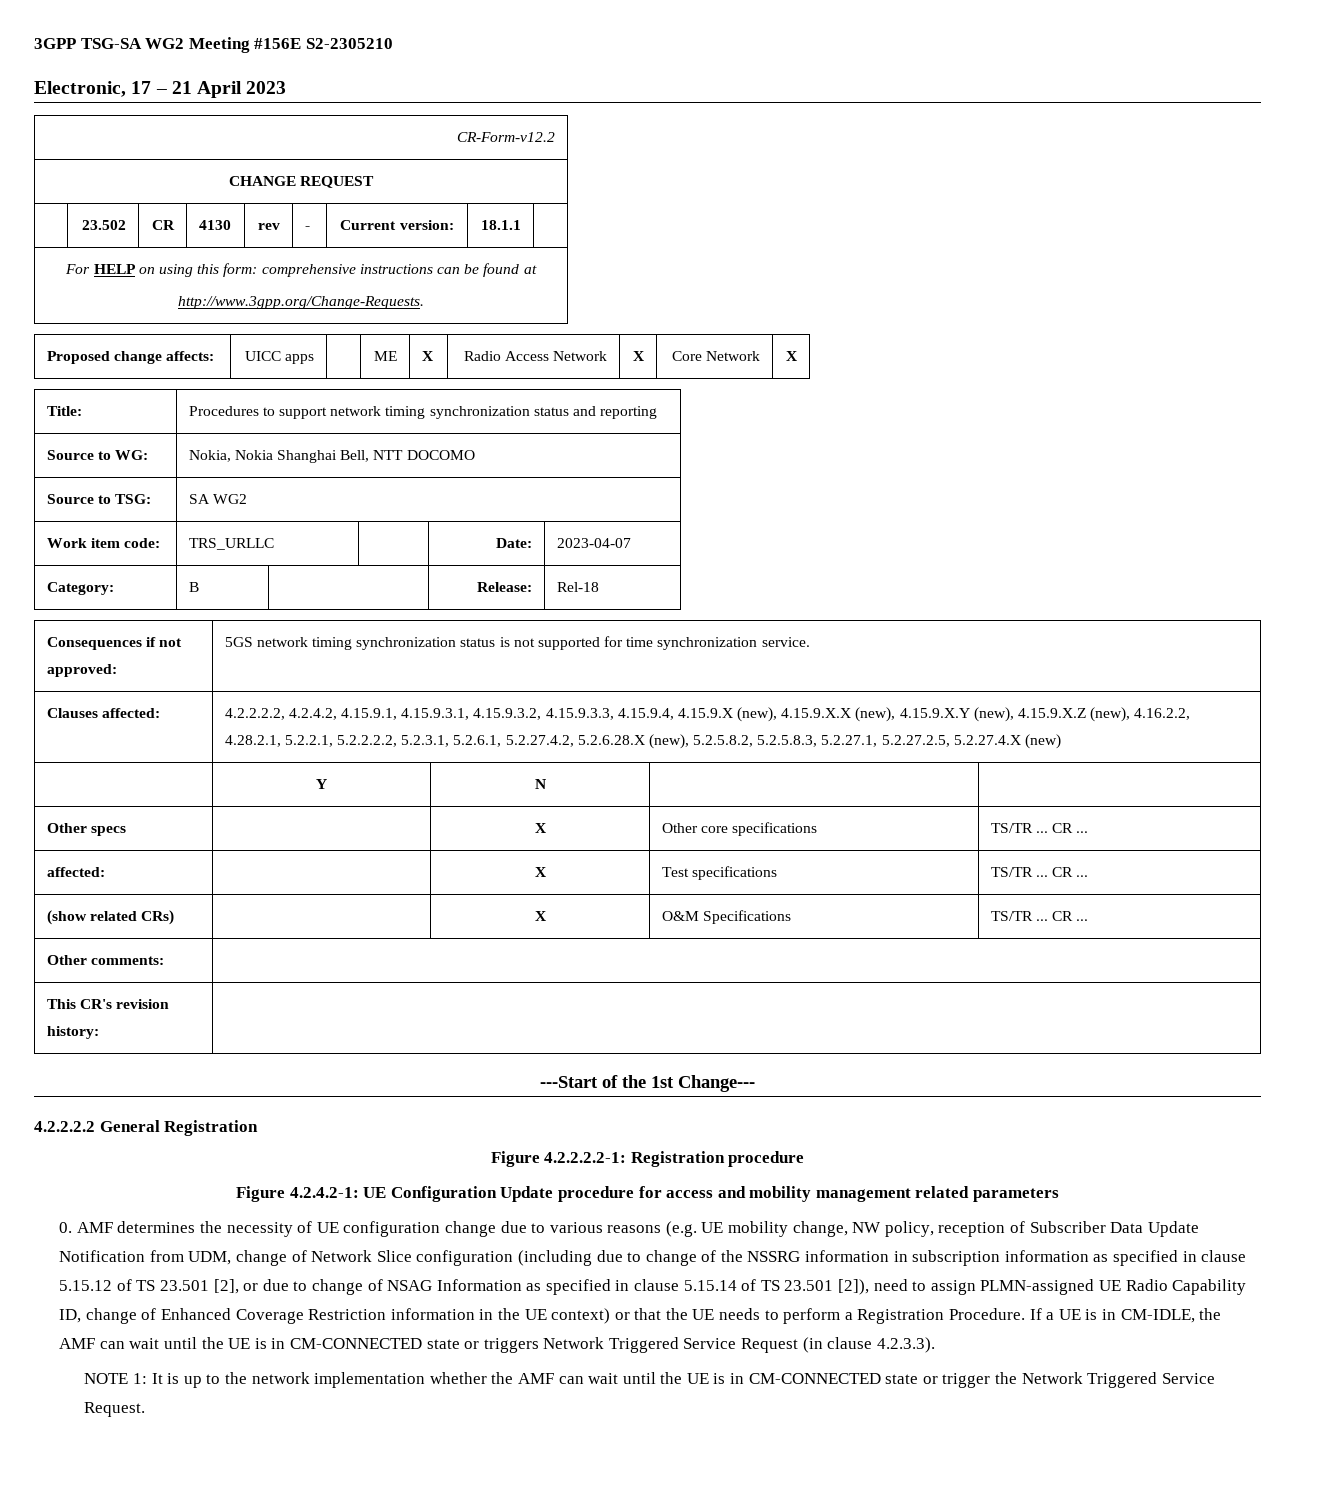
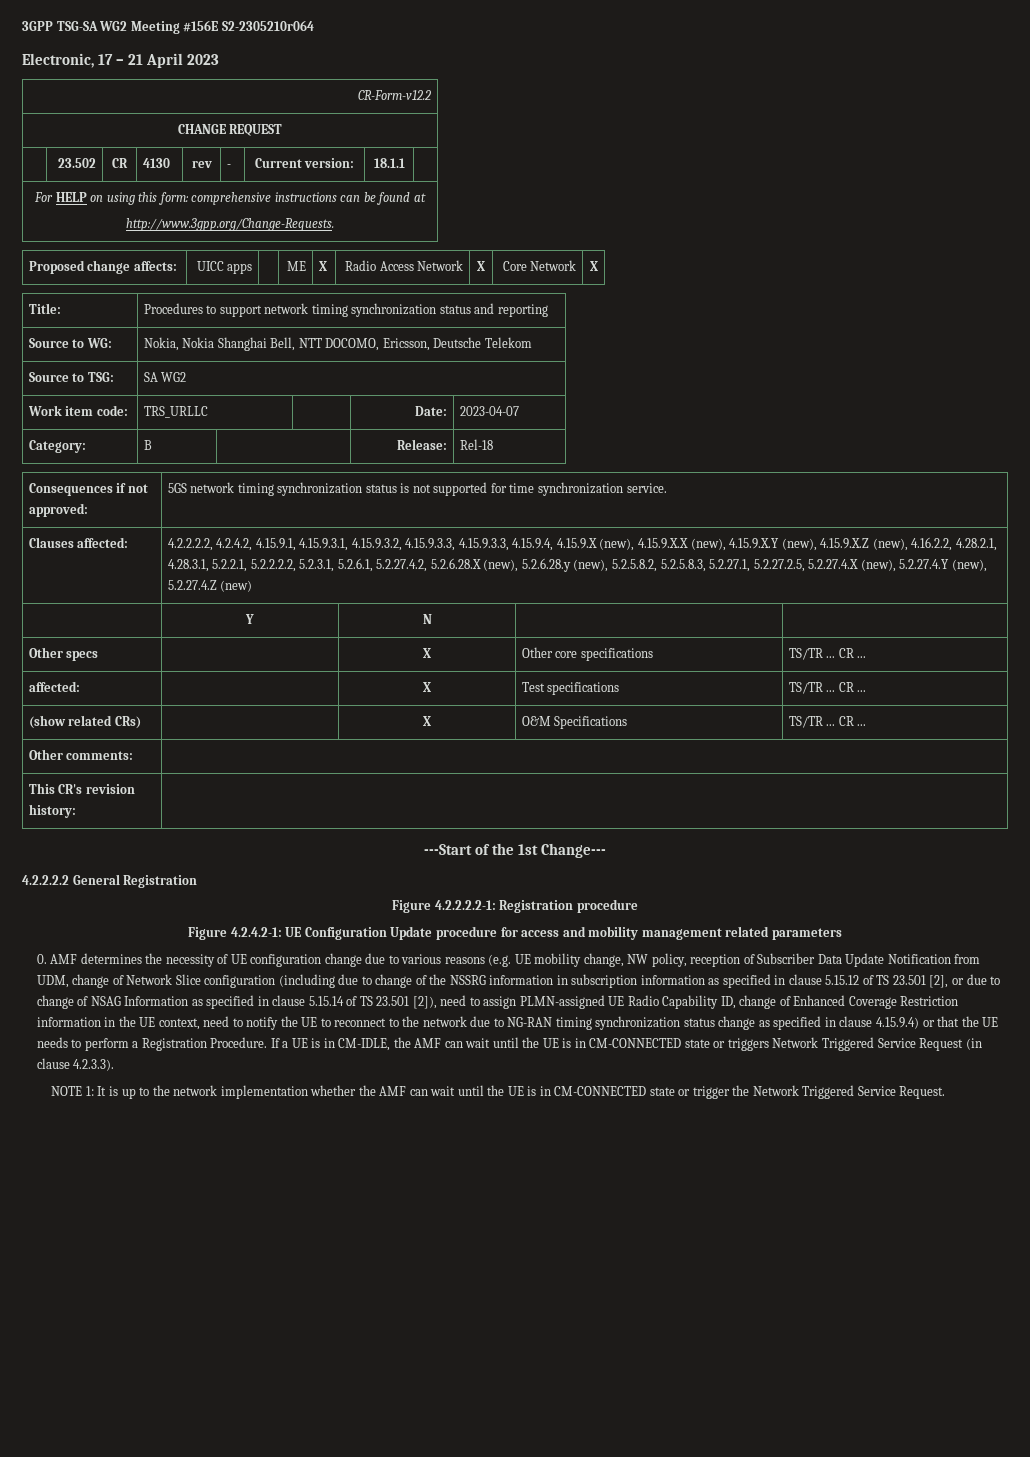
- 3GPP TSG-SA WG2 Meeting #156E S2-2305210
+ 3GPP TSG-SA WG2 Meeting #156E S2-2305210r064
- Source to WG: | Nokia, Nokia Shanghai Bell, NTT DOCOMO
+ Source to WG: | Nokia, Nokia Shanghai Bell, NTT DOCOMO, Ericsson, Deutsche Telekom
- Clauses affected: | 4.2.2.2.2, 4.2.4.2, 4.15.9.1, 4.15.9.3.1, 4.15.9.3.2, 4.15.9.3.3, 4.15.9.4, 4.15.9.X (new), 4.15.9.X.X (new), 4.15.9.X.Y (new), 4.15.9.X.Z (new), 4.16.2.2, 4.28.2.1, 5.2.2.1, 5.2.2.2.2, 5.2.3.1, 5.2.6.1, 5.2.27.4.2, 5.2.6.28.X (new), 5.2.5.8.2, 5.2.5.8.3, 5.2.27.1, 5.2.27.2.5, 5.2.27.4.X (new)
+ Clauses affected: | 4.2.2.2.2, 4.2.4.2, 4.15.9.1, 4.15.9.3.1, 4.15.9.3.2, 4.15.9.3.3, 4.15.9.3.3, 4.15.9.4, 4.15.9.X (new), 4.15.9.X.X (new), 4.15.9.X.Y (new), 4.15.9.X.Z (new), 4.16.2.2, 4.28.2.1, 4.28.3.1, 5.2.2.1, 5.2.2.2.2, 5.2.3.1, 5.2.6.1, 5.2.27.4.2, 5.2.6.28.X (new), 5.2.6.28.y (new), 5.2.5.8.2, 5.2.5.8.3, 5.2.27.1, 5.2.27.2.5, 5.2.27.4.X (new), 5.2.27.4.Y (new), 5.2.27.4.Z (new)
- 0. AMF determines the necessity of UE configuration change due to various reasons (e.g. UE mobility change, NW policy, reception of Subscriber Data Update Notification from UDM, change of Network Slice configuration (including due to change of the NSSRG information in subscription information as specified in clause 5.15.12 of TS 23.501 [2], or due to change of NSAG Information as specified in clause 5.15.14 of TS 23.501 [2]), need to assign PLMN-assigned UE Radio Capability ID, change of Enhanced Coverage Restriction information in the UE context) or that the UE needs to perform a Registration Procedure.
+ 0. AMF determines the necessity of UE configuration change due to various reasons (e.g. UE mobility change, NW policy, reception of Subscriber Data Update Notification from UDM, change of Network Slice configuration (including due to change of the NSSRG information in subscription information as specified in clause 5.15.12 of TS 23.501 [2], or due to change of NSAG Information as specified in clause 5.15.14 of TS 23.501 [2]), need to assign PLMN-assigned UE Radio Capability ID, change of Enhanced Coverage Restriction information in the UE context, need to notify the UE to reconnect to the network due to NG-RAN timing synchronization status change as specified in clause 4.15.9.4) or that the UE needs to perform a Registration Procedure.

